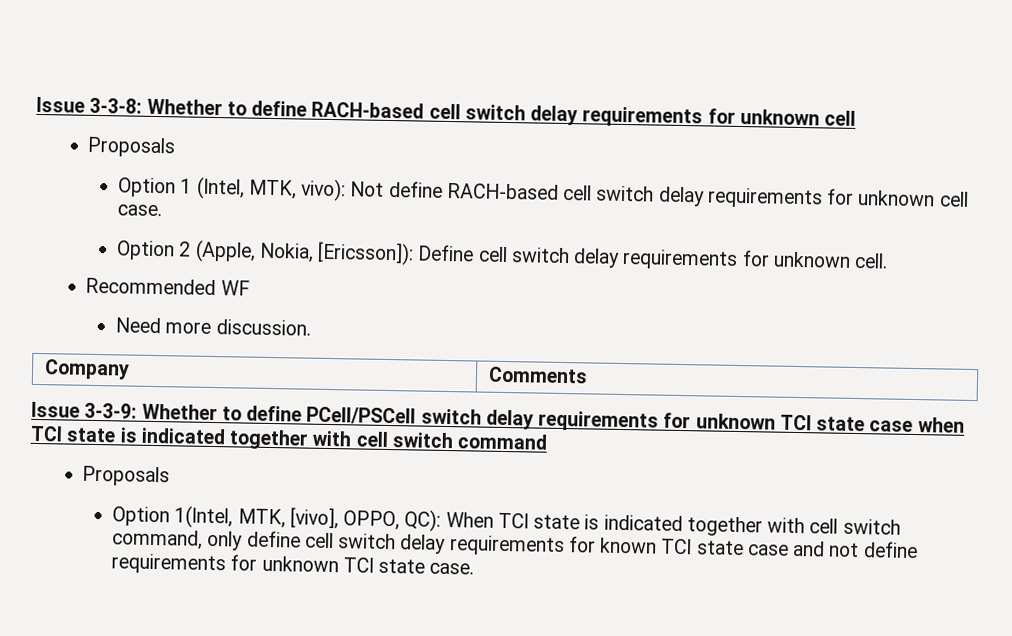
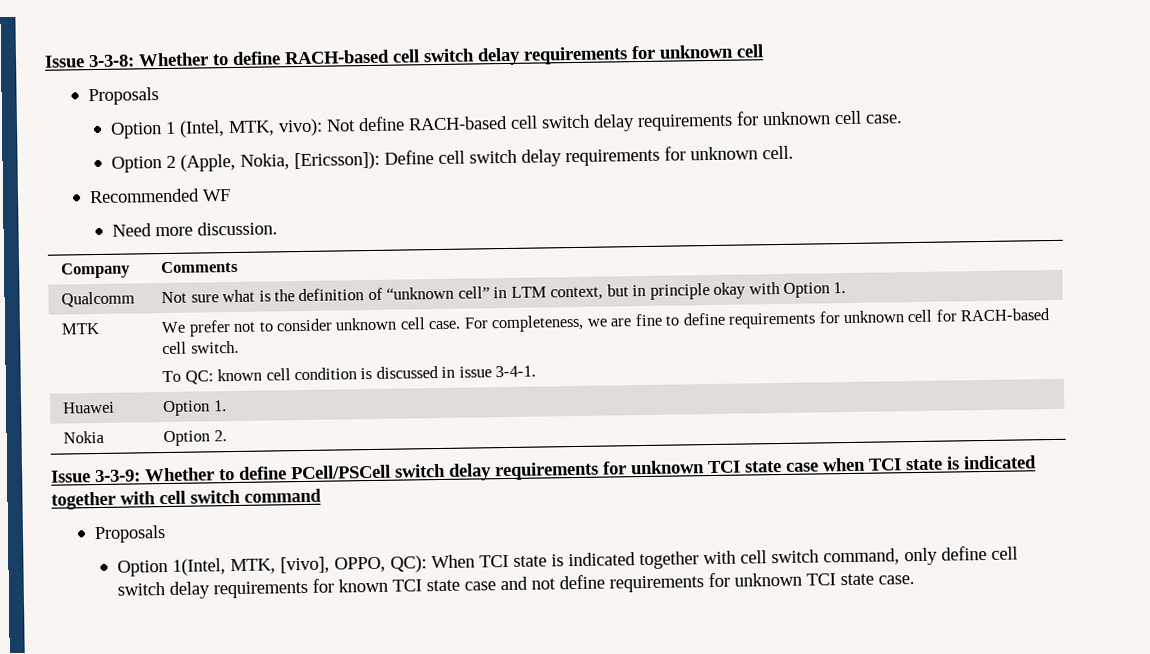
+ Qualcomm | Not sure what is the definition of “unknown cell” in LTM context, but in principle okay with Option 1.
+ MTK | We prefer not to consider unknown cell case. For completeness, we are fine to define requirements for unknown cell for RACH-based cell switch.
+ To QC: known cell condition is discussed in issue 3-4-1.
+ Huawei | Option 1.
+ Nokia | Option 2.

